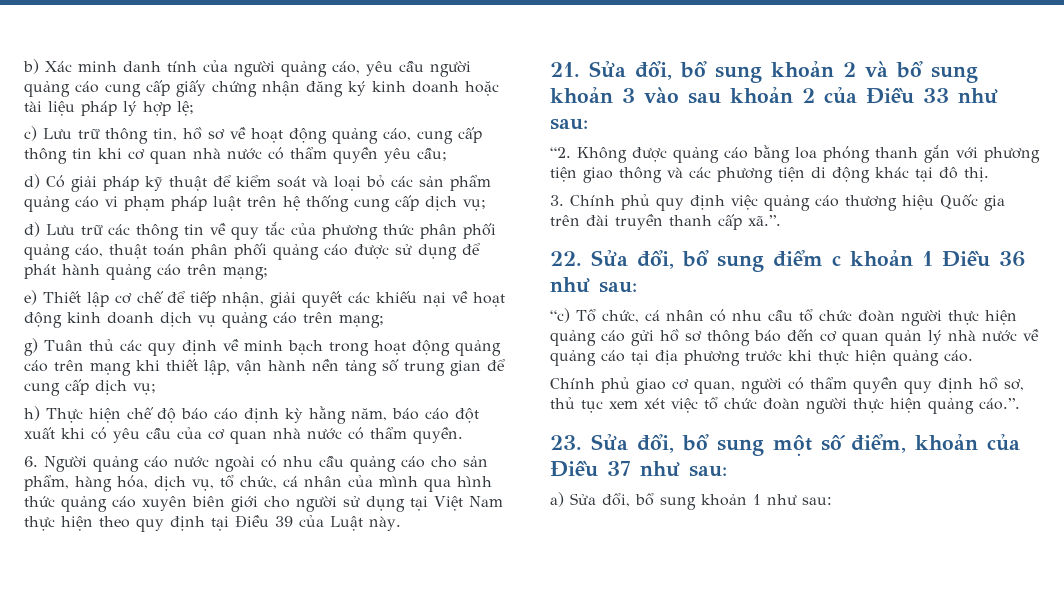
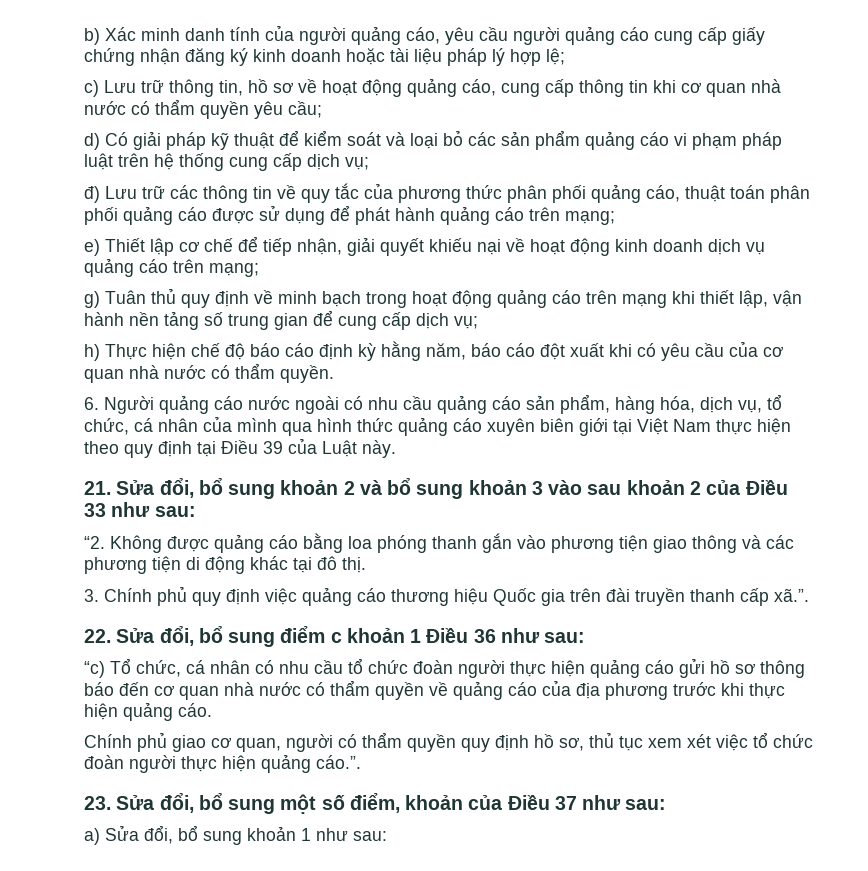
- e) Thiết lập cơ chế để tiếp nhận, giải quyết các khiếu nại về hoạt động kinh doanh dịch vụ quảng cáo trên mạng;
+ e) Thiết lập cơ chế để tiếp nhận, giải quyết khiếu nại về hoạt động kinh doanh dịch vụ quảng cáo trên mạng;
- g) Tuân thủ các quy định về minh bạch trong hoạt động quảng cáo trên mạng khi thiết lập, vận hành nền tảng số trung gian để cung cấp dịch vụ;
+ g) Tuân thủ quy định về minh bạch trong hoạt động quảng cáo trên mạng khi thiết lập, vận hành nền tảng số trung gian để cung cấp dịch vụ;
- 6. Người quảng cáo nước ngoài có nhu cầu quảng cáo cho sản phẩm, hàng hóa, dịch vụ, tổ chức, cá nhân của mình qua hình thức quảng cáo xuyên biên giới cho người sử dụng tại Việt Nam thực hiện theo quy định tại Điều 39 của Luật này.
+ 6. Người quảng cáo nước ngoài có nhu cầu quảng cáo sản phẩm, hàng hóa, dịch vụ, tổ chức, cá nhân của mình qua hình thức quảng cáo xuyên biên giới tại Việt Nam thực hiện theo quy định tại Điều 39 của Luật này.
- “2. Không được quảng cáo bằng loa phóng thanh gắn với phương tiện giao thông và các phương tiện di động khác tại đô thị.
+ “2. Không được quảng cáo bằng loa phóng thanh gắn vào phương tiện giao thông và các phương tiện di động khác tại đô thị.
- “c) Tổ chức, cá nhân có nhu cầu tổ chức đoàn người thực hiện quảng cáo gửi hồ sơ thông báo đến cơ quan quản lý nhà nước về quảng cáo tại địa phương trước khi thực hiện quảng cáo.
+ “c) Tổ chức, cá nhân có nhu cầu tổ chức đoàn người thực hiện quảng cáo gửi hồ sơ thông báo đến cơ quan nhà nước có thẩm quyền về quảng cáo của địa phương trước khi thực hiện quảng cáo.

